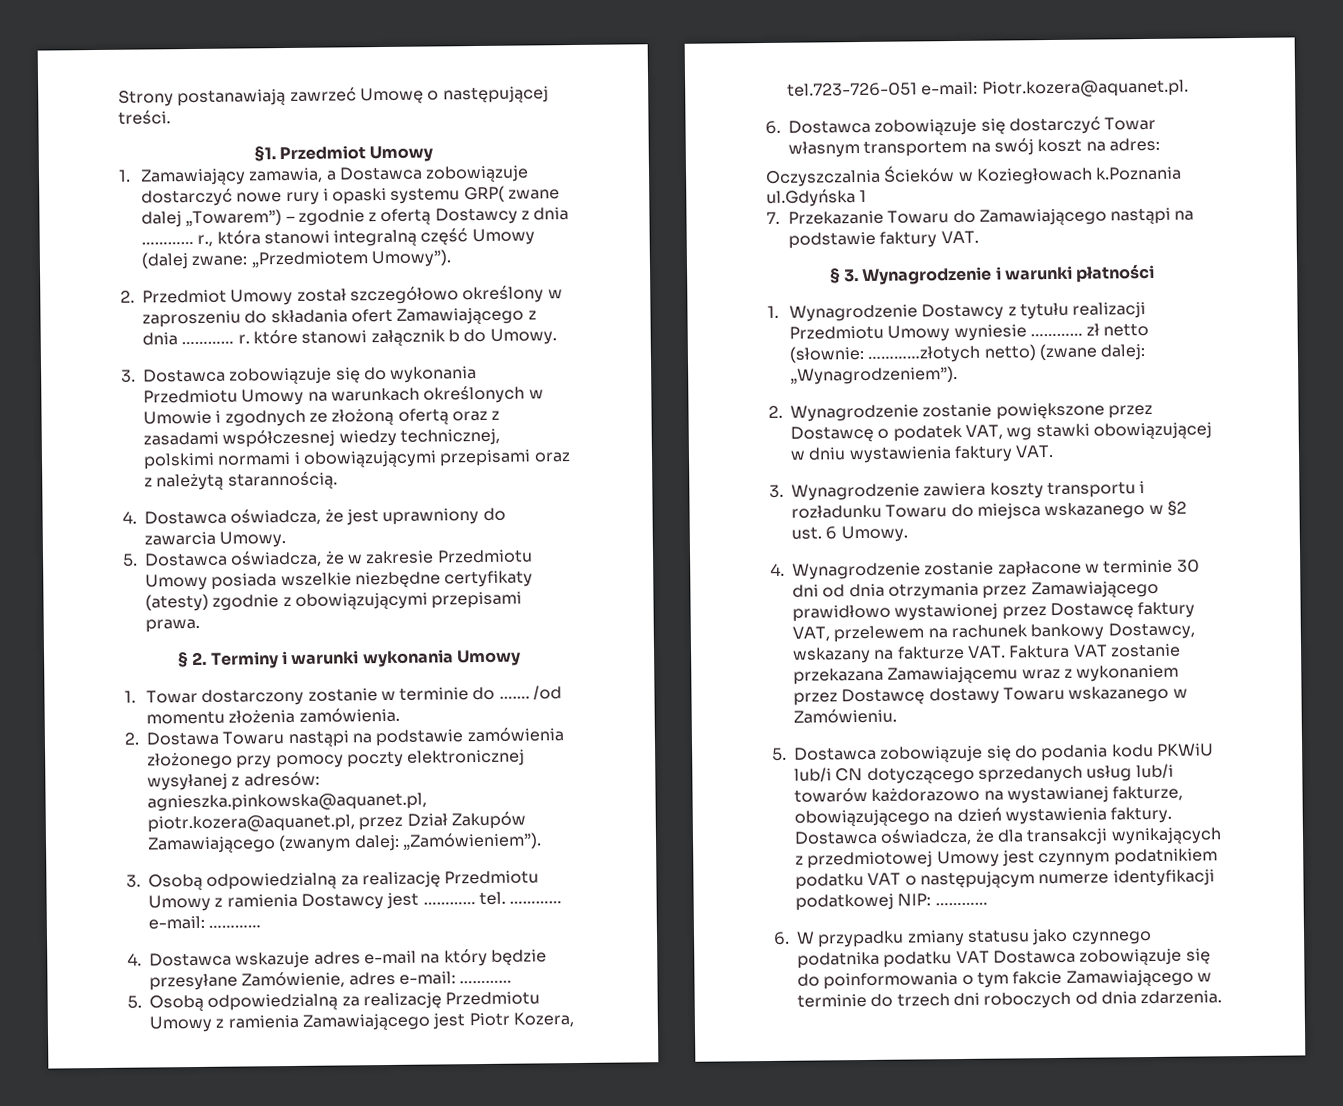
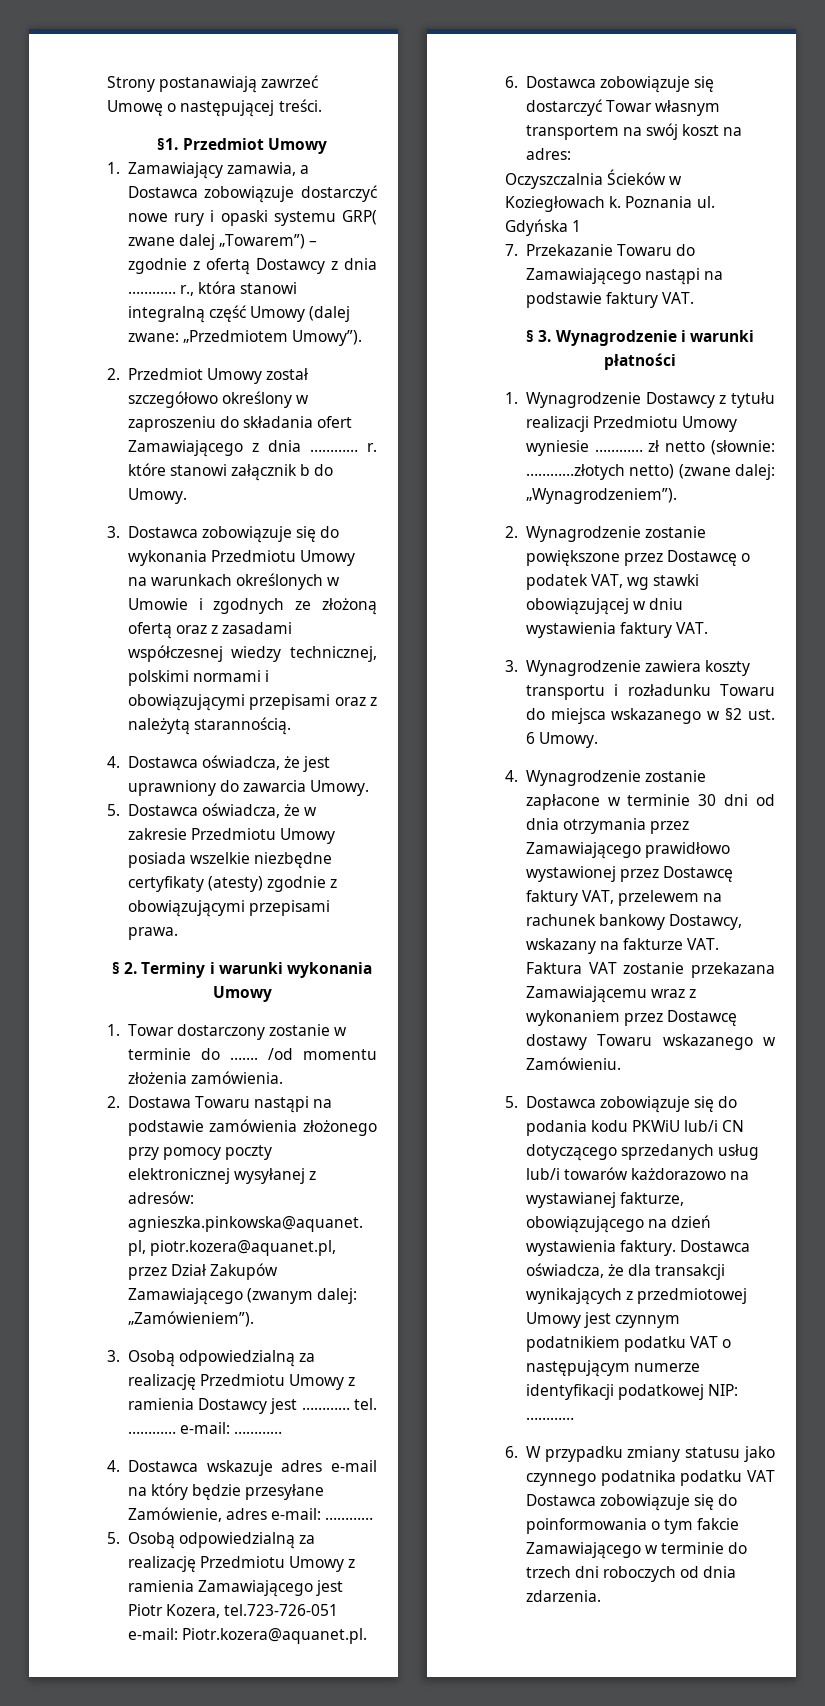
- Oczyszczalnia Ścieków w Koziegłowach k.Poznania ul.Gdyńska 1
+ Oczyszczalnia Ścieków w Koziegłowach k. Poznania ul. Gdyńska 1

